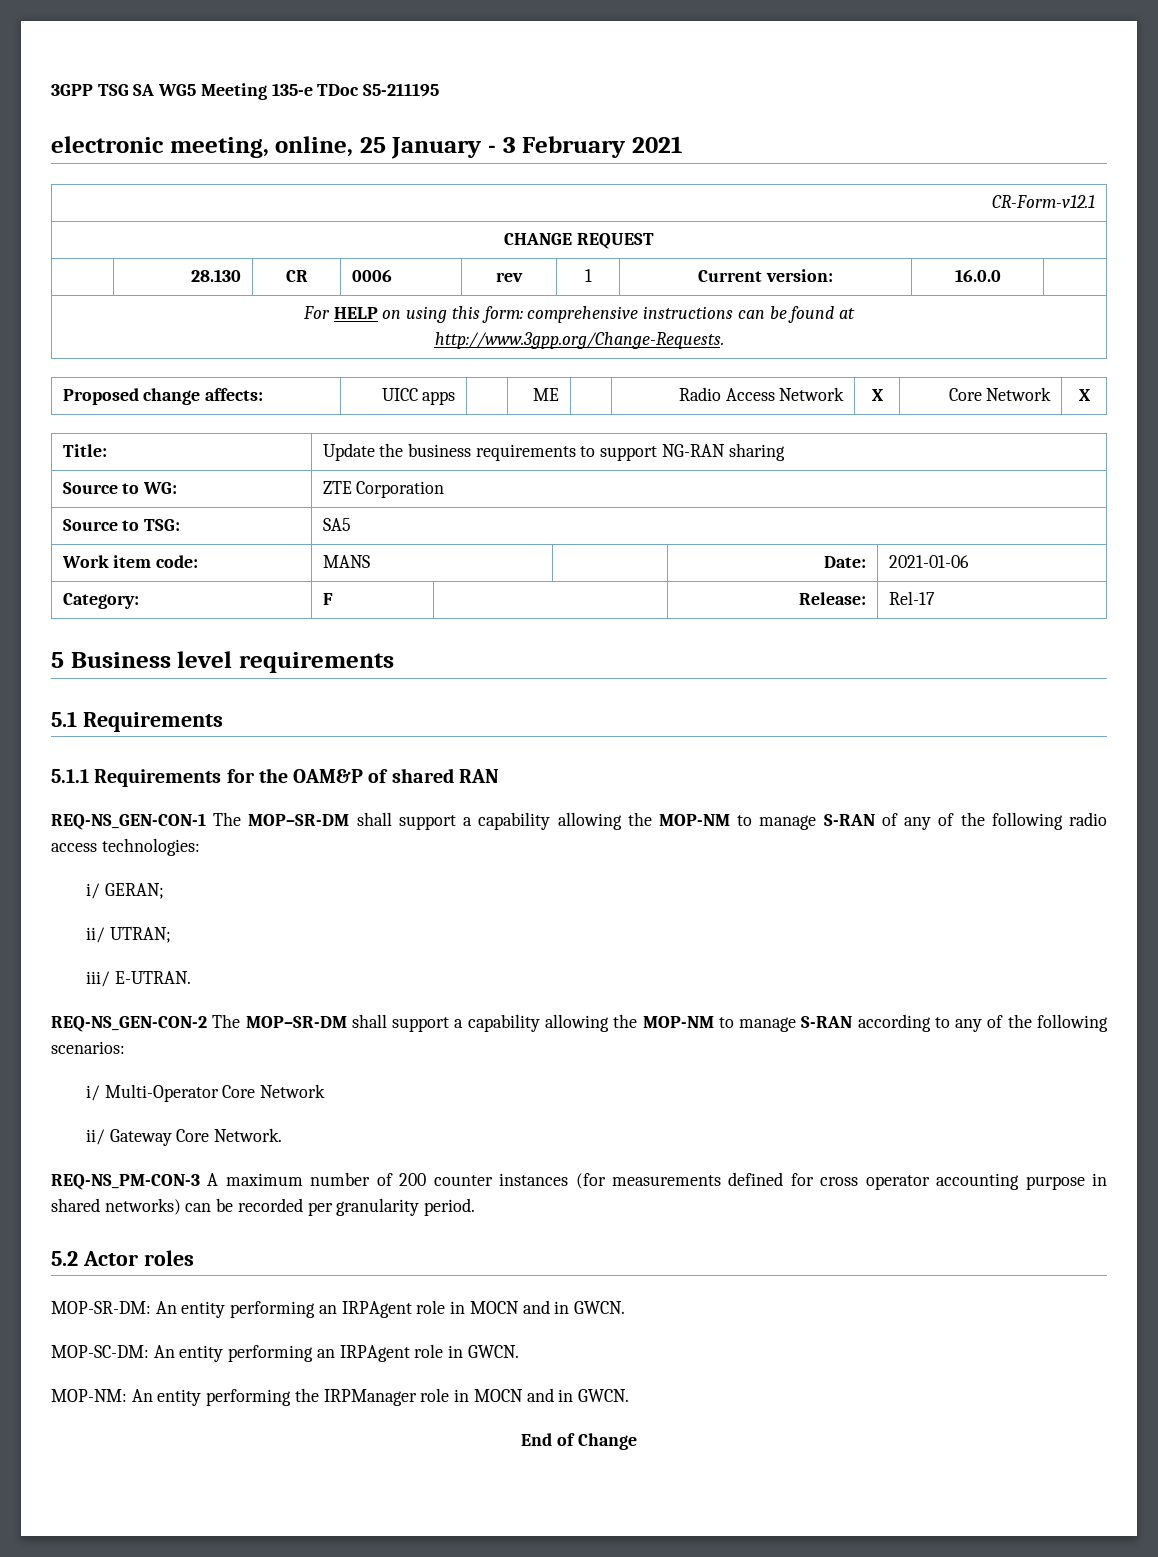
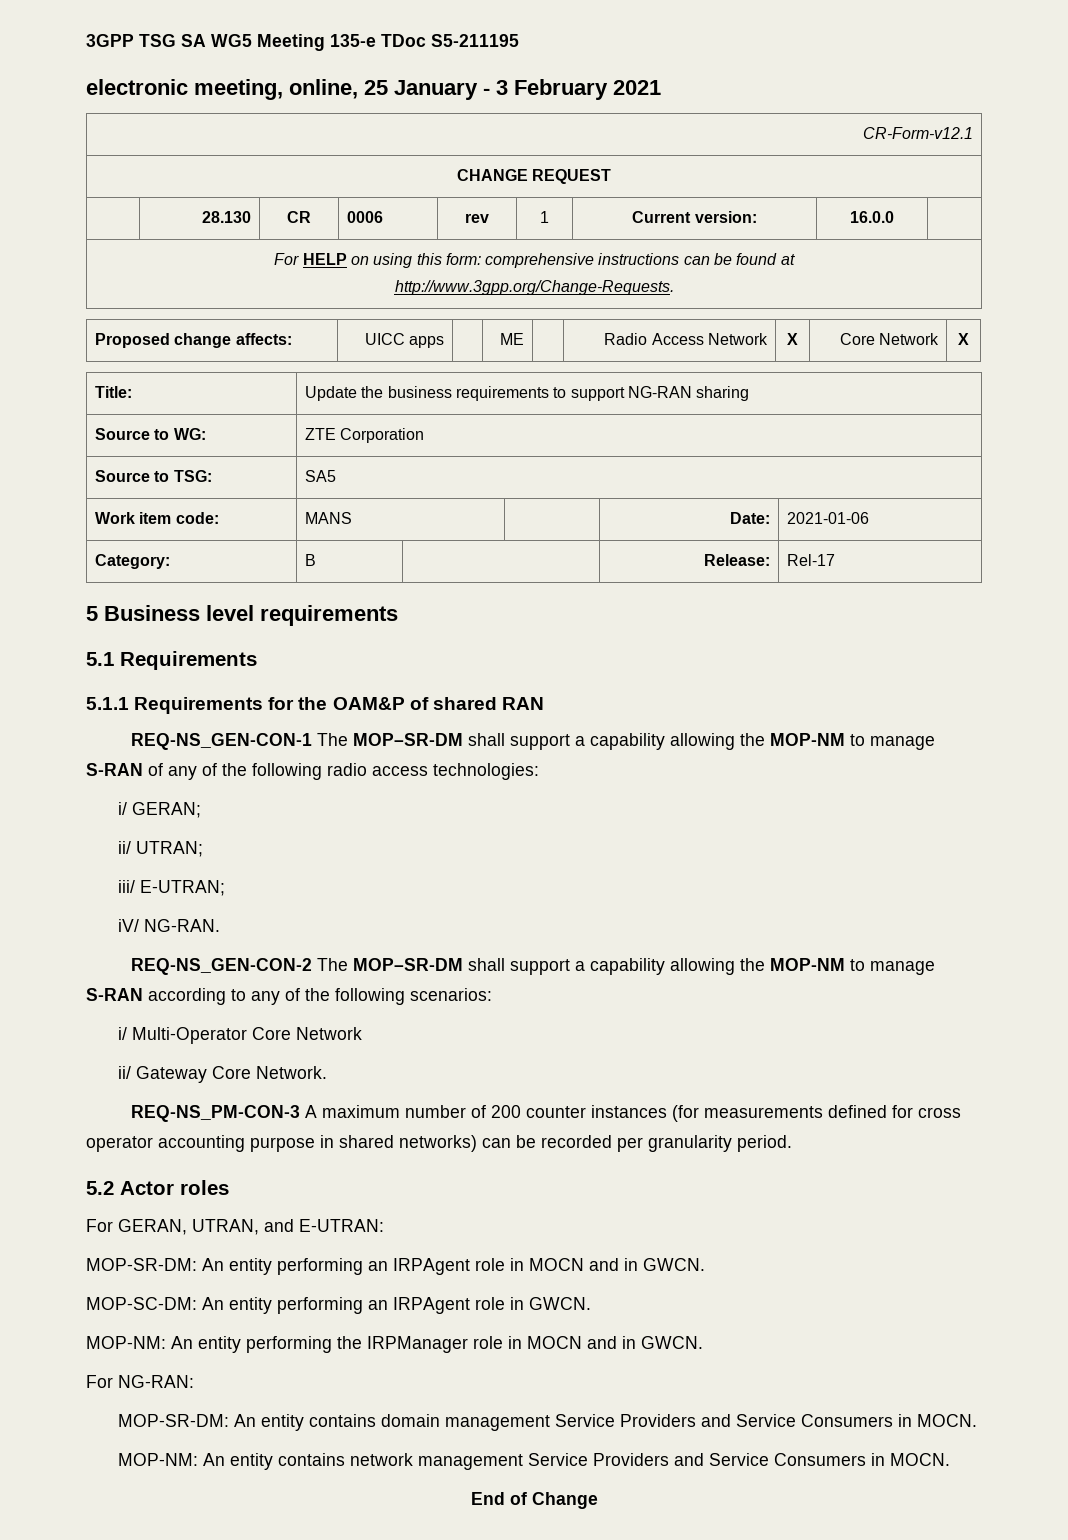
- Category: | F | | Release: | Rel-17
+ Category: | B | | Release: | Rel-17
- iii/ E-UTRAN.
+ iii/ E-UTRAN;
+ iV/ NG-RAN.
+ For GERAN, UTRAN, and E-UTRAN:
+ For NG-RAN:
+ MOP-SR-DM: An entity contains domain management Service Providers and Service Consumers in MOCN.
+ MOP-NM: An entity contains network management Service Providers and Service Consumers in MOCN.

